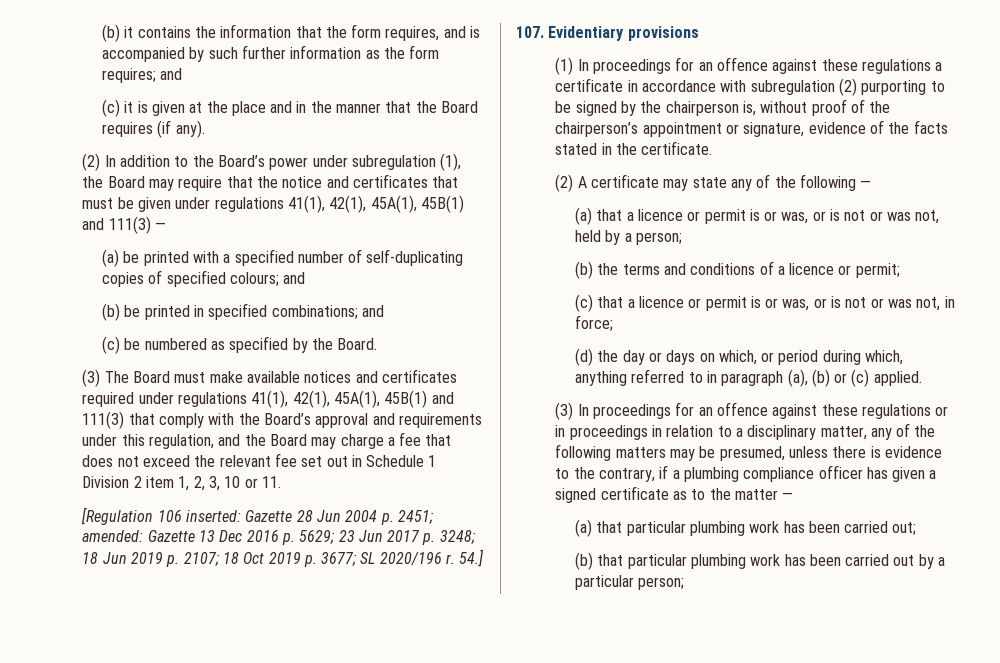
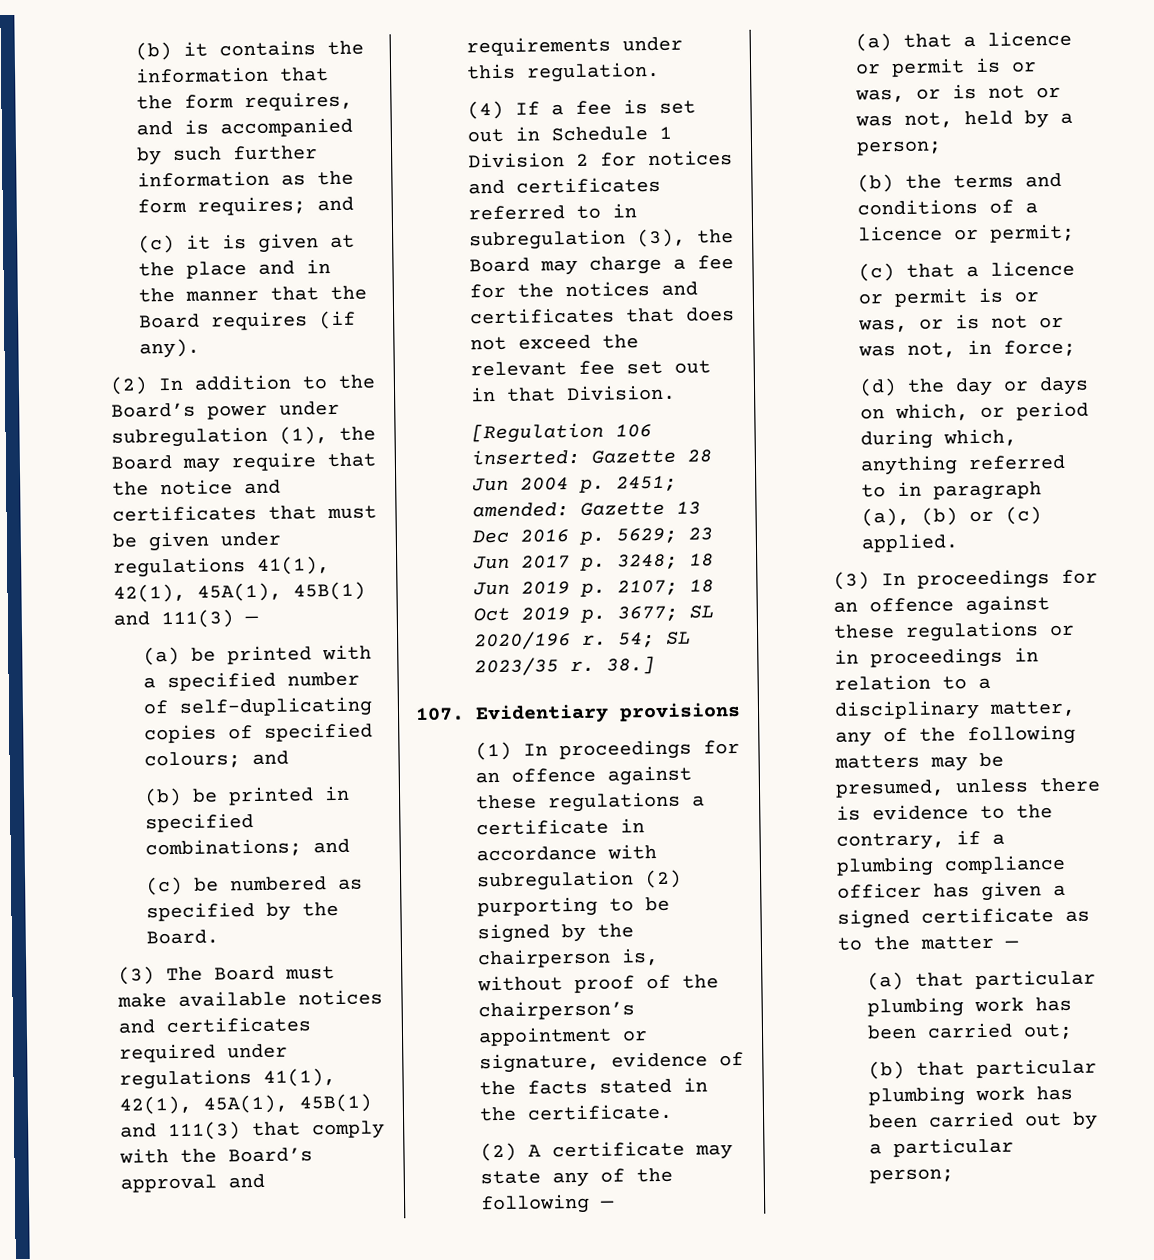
- (3) The Board must make available notices and certificates required under regulations 41(1), 42(1), 45A(1), 45B(1) and 111(3) that comply with the Board’s approval and requirements under this regulation, and the Board may charge a fee that does not exceed the relevant fee set out in Schedule 1 Division 2 item 1, 2, 3, 10 or 11.
+ (3) The Board must make available notices and certificates required under regulations 41(1), 42(1), 45A(1), 45B(1) and 111(3) that comply with the Board’s approval and requirements under this regulation.
+ (4) If a fee is set out in Schedule 1 Division 2 for notices and certificates referred to in subregulation (3), the Board may charge a fee for the notices and certificates that does not exceed the relevant fee set out in that Division.
- 54.]
+ 54; SL 2023/35 r. 38.]

